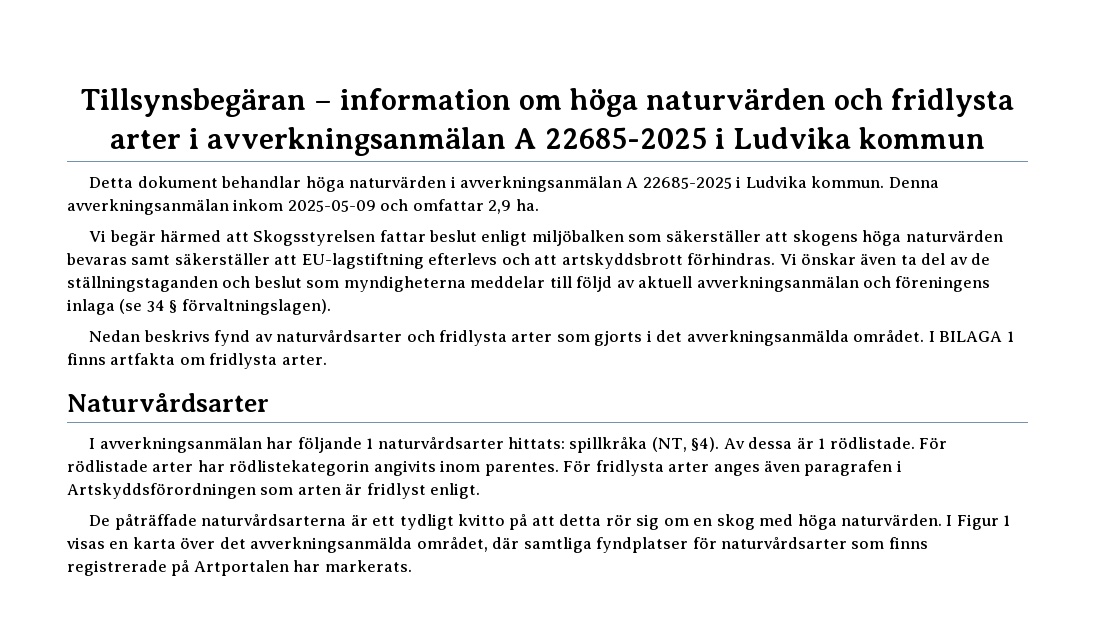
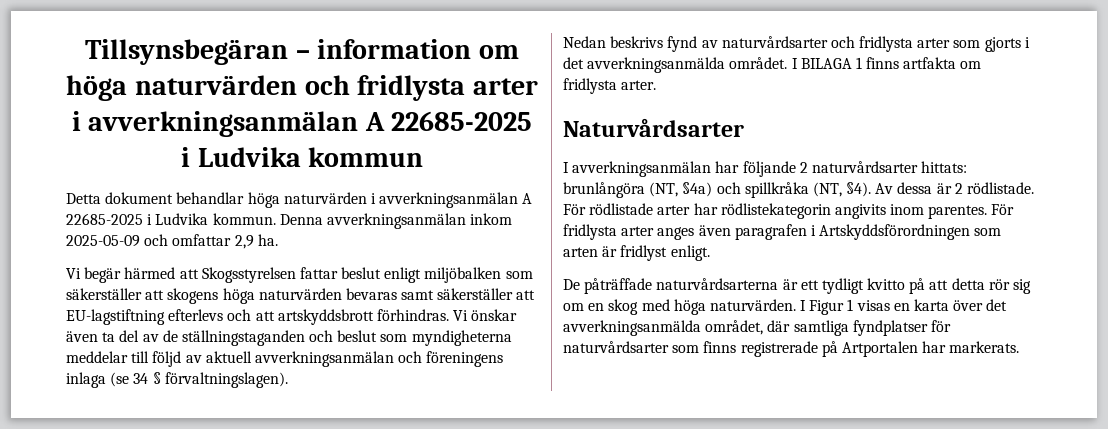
- I avverkningsanmälan har följande 1 naturvårdsarter hittats: spillkråka (NT, §4).
+ I avverkningsanmälan har följande 2 naturvårdsarter hittats: brunlångöra (NT, §4a) och spillkråka (NT, §4).
- Av dessa är 1 rödlistade.
+ Av dessa är 2 rödlistade.

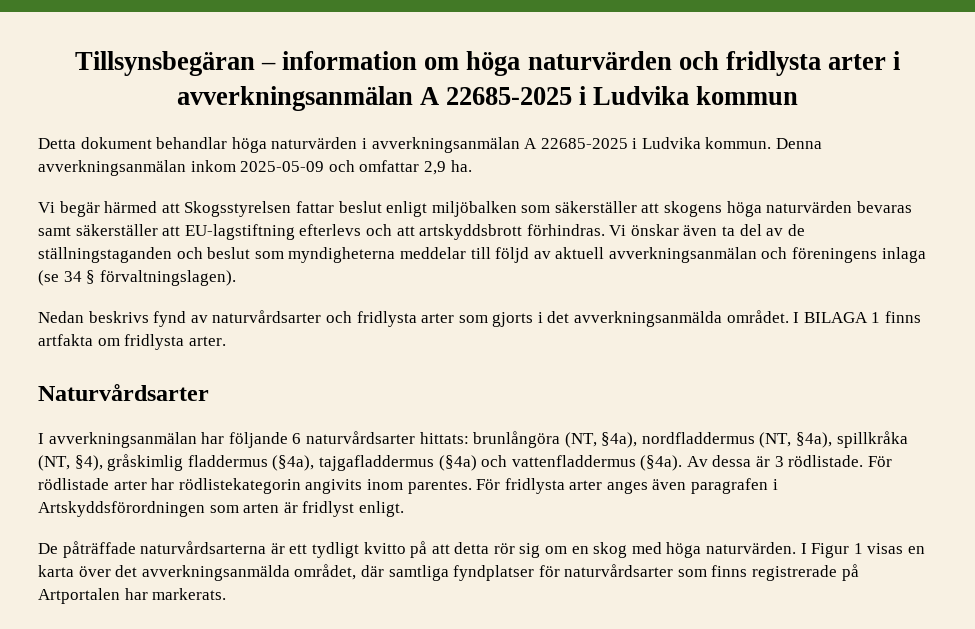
- I avverkningsanmälan har följande 2 naturvårdsarter hittats: brunlångöra (NT, §4a) och spillkråka (NT, §4).
+ I avverkningsanmälan har följande 6 naturvårdsarter hittats: brunlångöra (NT, §4a), nordfladdermus (NT, §4a), spillkråka (NT, §4), gråskimlig fladdermus (§4a), tajgafladdermus (§4a) och vattenfladdermus (§4a).
- Av dessa är 2 rödlistade.
+ Av dessa är 3 rödlistade.

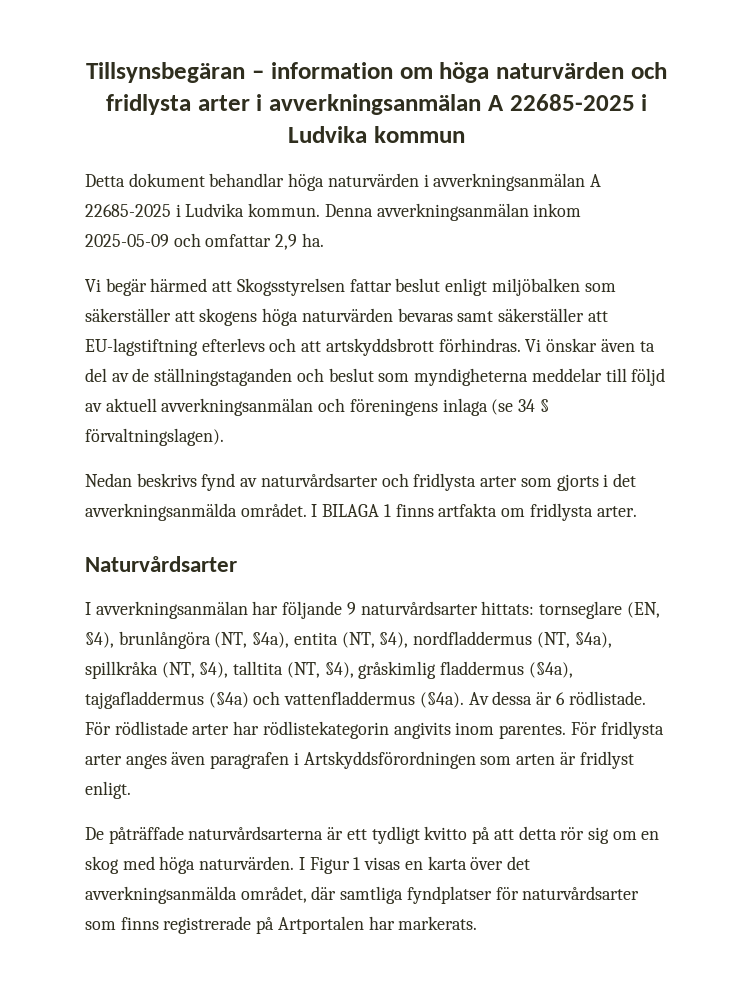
- I avverkningsanmälan har följande 6 naturvårdsarter hittats: brunlångöra (NT, §4a), nordfladdermus (NT, §4a), spillkråka (NT, §4), gråskimlig fladdermus (§4a), tajgafladdermus (§4a) och vattenfladdermus (§4a).
+ I avverkningsanmälan har följande 9 naturvårdsarter hittats: tornseglare (EN, §4), brunlångöra (NT, §4a), entita (NT, §4), nordfladdermus (NT, §4a), spillkråka (NT, §4), talltita (NT, §4), gråskimlig fladdermus (§4a), tajgafladdermus (§4a) och vattenfladdermus (§4a).
- Av dessa är 3 rödlistade.
+ Av dessa är 6 rödlistade.

